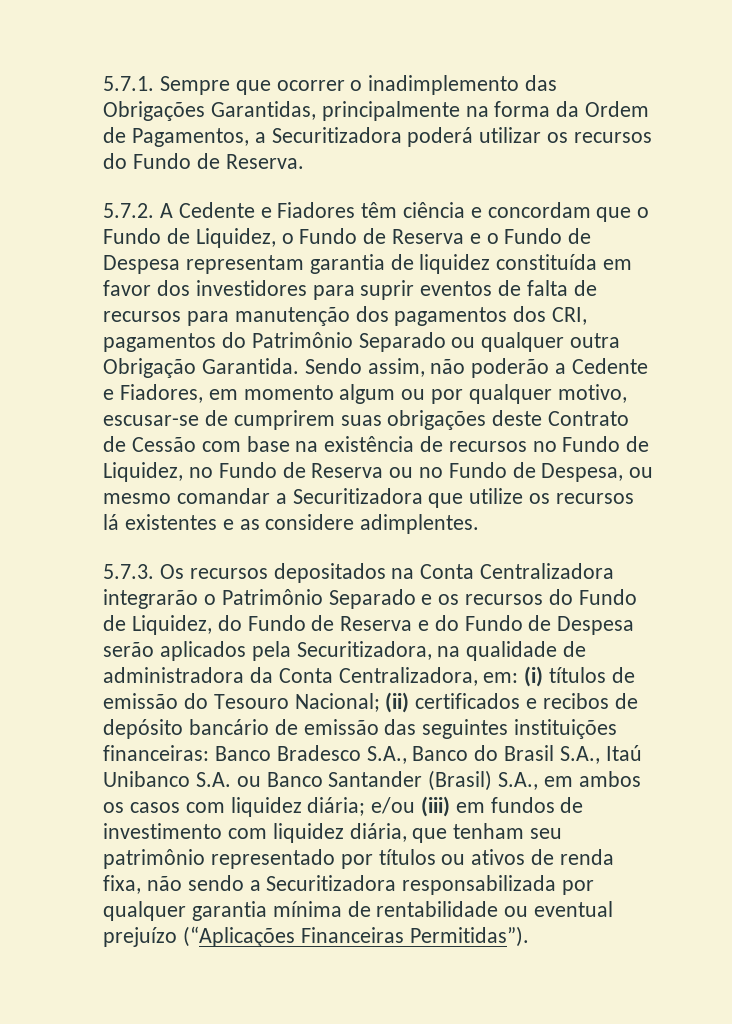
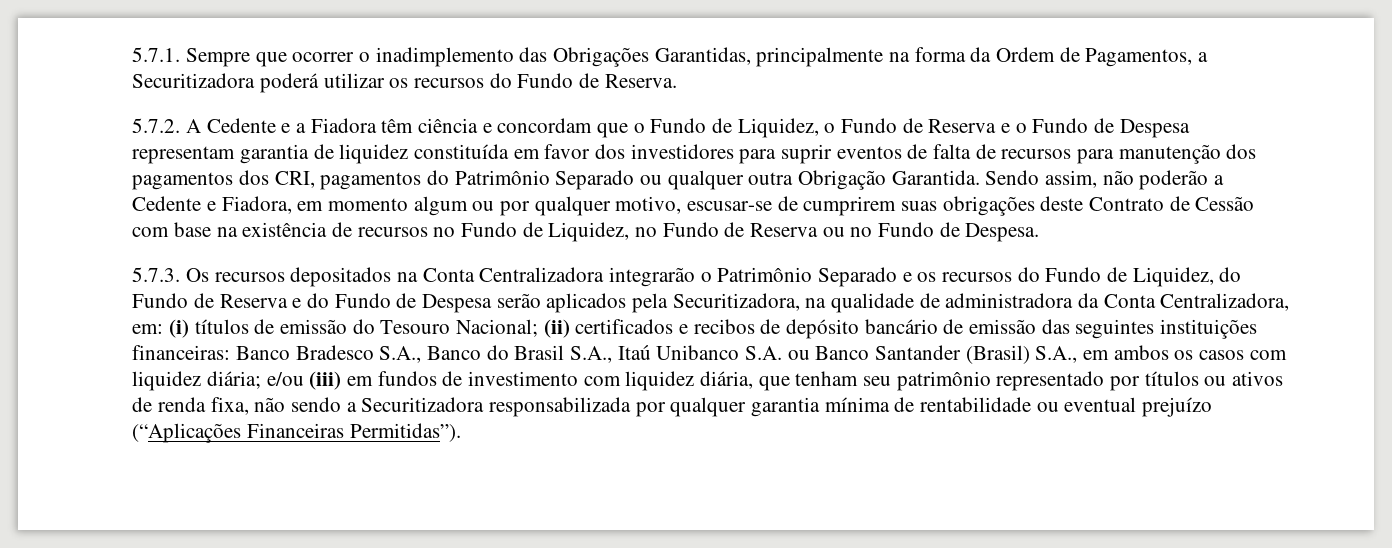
- 5.7.2. A Cedente e Fiadores têm ciência e concordam que o Fundo de Liquidez, o Fundo de Reserva e o Fundo de Despesa representam garantia de liquidez constituída em favor dos investidores para suprir eventos de falta de recursos para manutenção dos pagamentos dos CRI, pagamentos do Patrimônio Separado ou qualquer outra Obrigação Garantida.
+ 5.7.2. A Cedente e a Fiadora têm ciência e concordam que o Fundo de Liquidez, o Fundo de Reserva e o Fundo de Despesa representam garantia de liquidez constituída em favor dos investidores para suprir eventos de falta de recursos para manutenção dos pagamentos dos CRI, pagamentos do Patrimônio Separado ou qualquer outra Obrigação Garantida.
- Sendo assim, não poderão a Cedente e Fiadores, em momento algum ou por qualquer motivo, escusar-se de cumprirem suas obrigações deste Contrato de Cessão com base na existência de recursos no Fundo de Liquidez, no Fundo de Reserva ou no Fundo de Despesa, ou mesmo comandar a Securitizadora que utilize os recursos lá existentes e as considere adimplentes.
+ Sendo assim, não poderão a Cedente e Fiadora, em momento algum ou por qualquer motivo, escusar-se de cumprirem suas obrigações deste Contrato de Cessão com base na existência de recursos no Fundo de Liquidez, no Fundo de Reserva ou no Fundo de Despesa.

